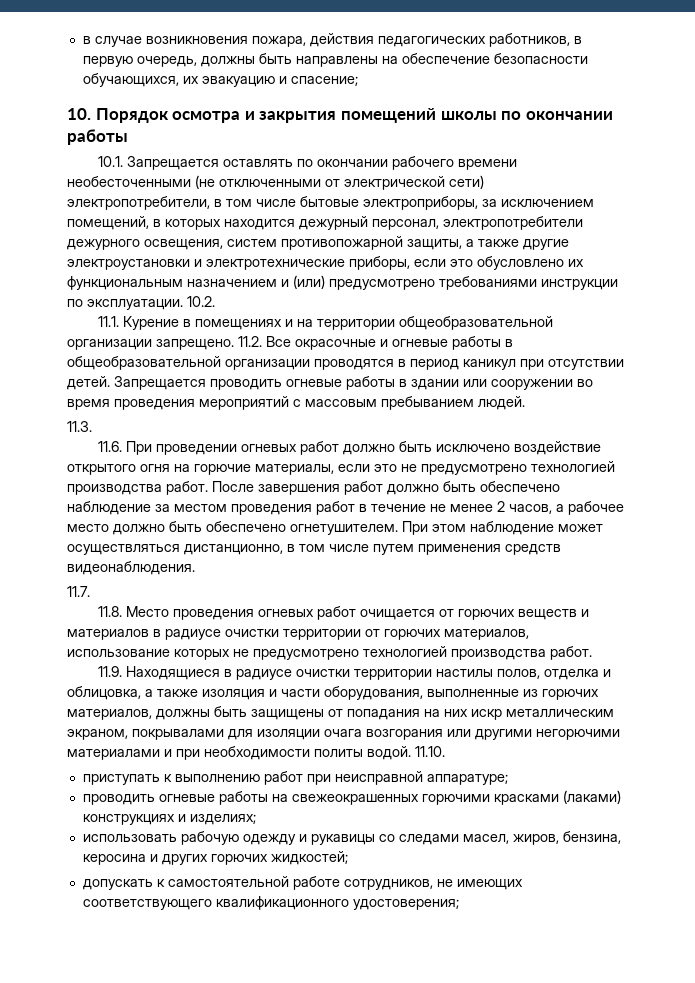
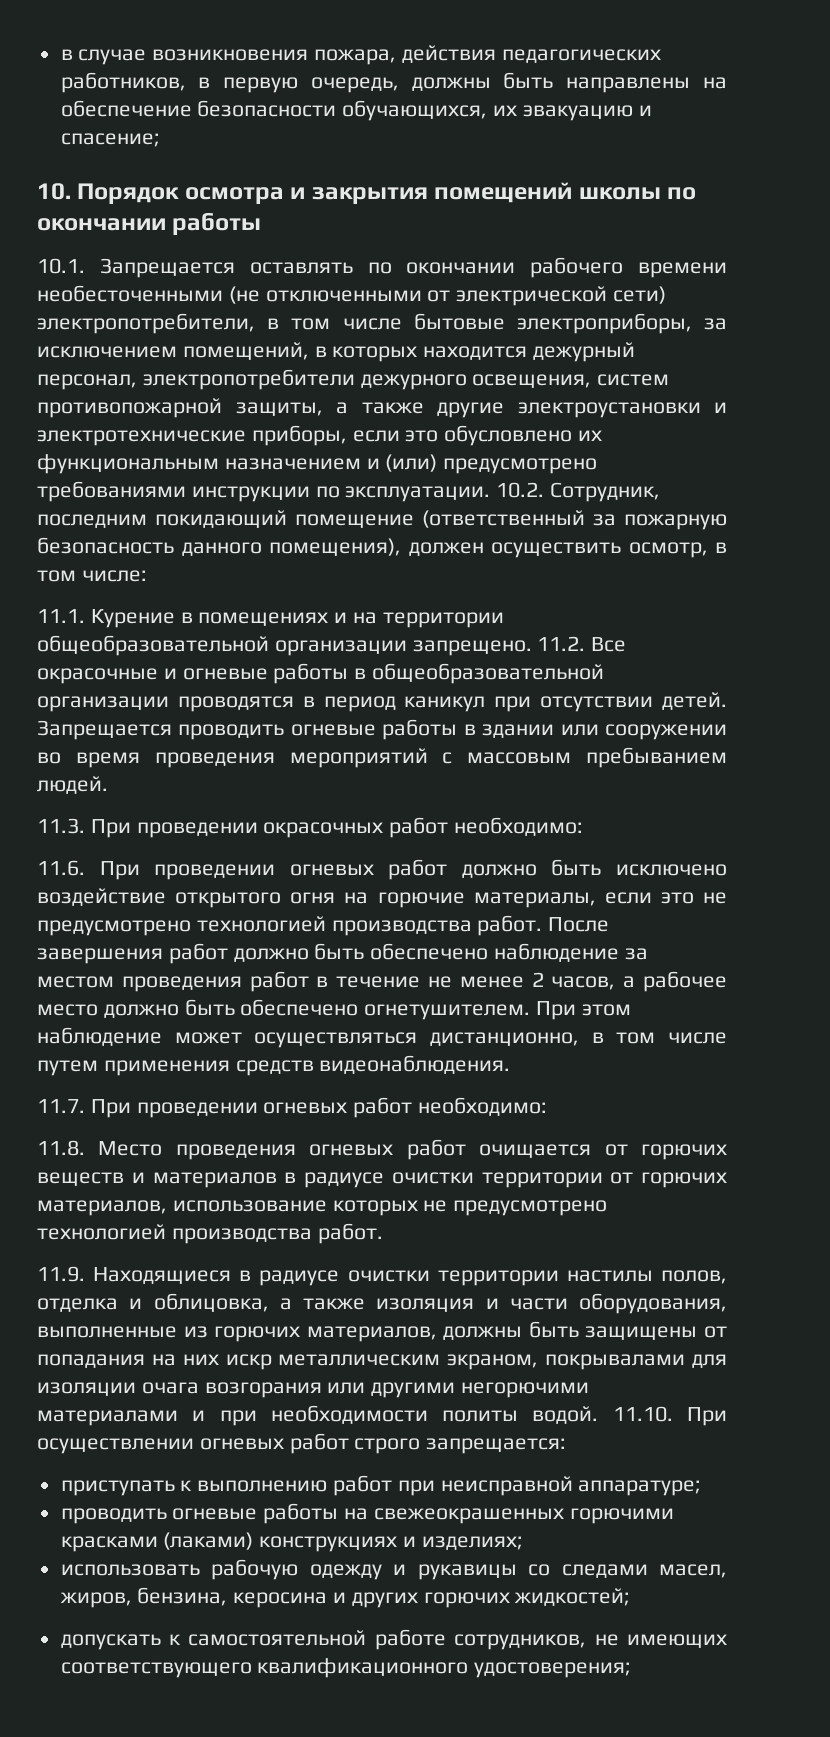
- 10.2.
+ 10.2. Сотрудник, последним покидающий помещение (ответственный за пожарную безопасность данного помещения), должен осуществить осмотр, в том числе:
- 11.3.
+ 11.3. При проведении окрасочных работ необходимо:
- 11.7.
+ 11.7. При проведении огневых работ необходимо:
- 11.10.
+ 11.10. При осуществлении огневых работ строго запрещается:

